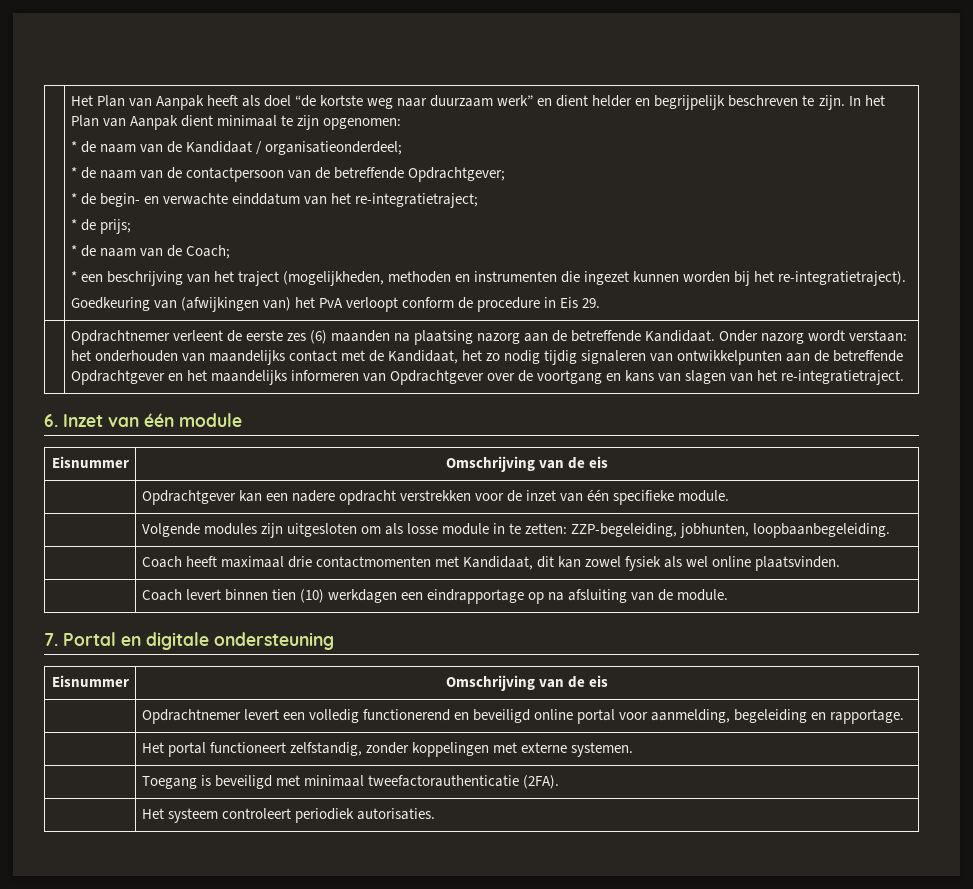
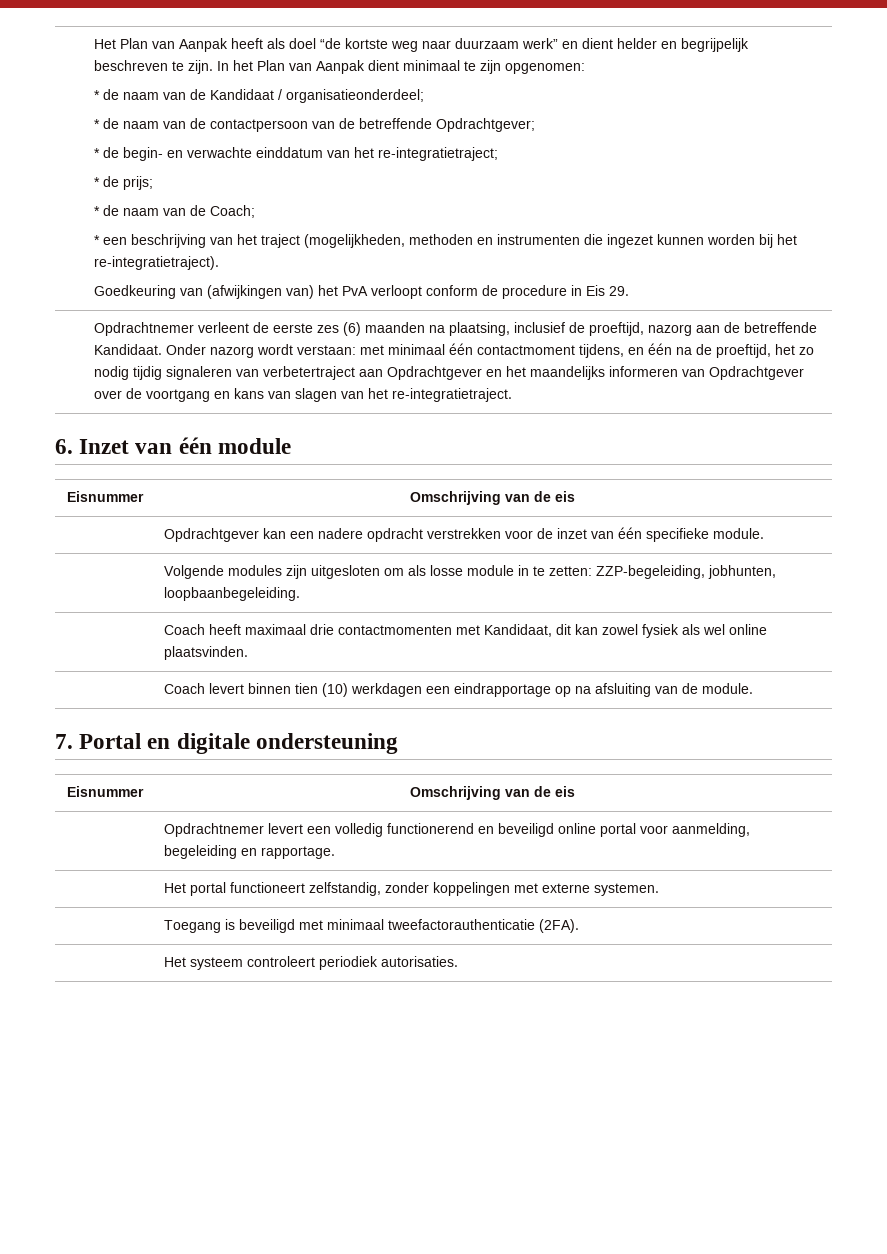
- Opdrachtnemer verleent de eerste zes (6) maanden na plaatsing nazorg aan de betreffende Kandidaat.
+ Opdrachtnemer verleent de eerste zes (6) maanden na plaatsing, inclusief de proeftijd, nazorg aan de betreffende Kandidaat.
- Onder nazorg wordt verstaan: het onderhouden van maandelijks contact met de Kandidaat, het zo nodig tijdig signaleren van ontwikkelpunten aan de betreffende Opdrachtgever en het maandelijks informeren van Opdrachtgever over de voortgang en kans van slagen van het re-integratietraject.
+ Onder nazorg wordt verstaan: met minimaal één contactmoment tijdens, en één na de proeftijd, het zo nodig tijdig signaleren van verbetertraject aan Opdrachtgever en het maandelijks informeren van Opdrachtgever over de voortgang en kans van slagen van het re-integratietraject.

